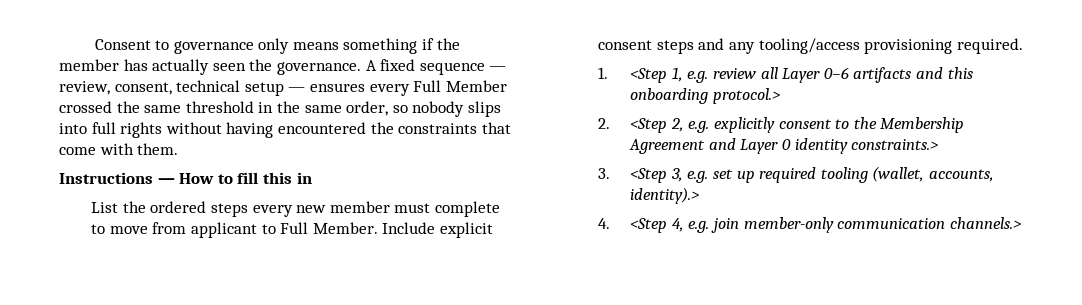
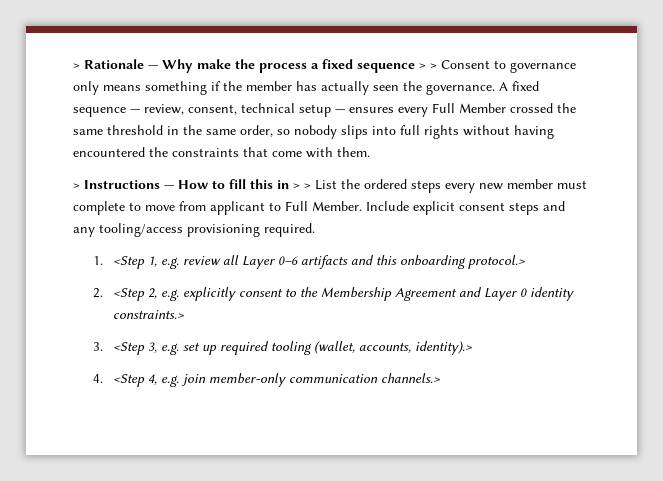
- Consent to governance only means something if the member has actually seen the governance.
+ > Rationale — Why make the process a fixed sequence > > Consent to governance only means something if the member has actually seen the governance.
- Instructions — How to fill this in
- List the ordered steps every new member must complete to move from applicant to Full Member.
+ > Instructions — How to fill this in > > List the ordered steps every new member must complete to move from applicant to Full Member.

